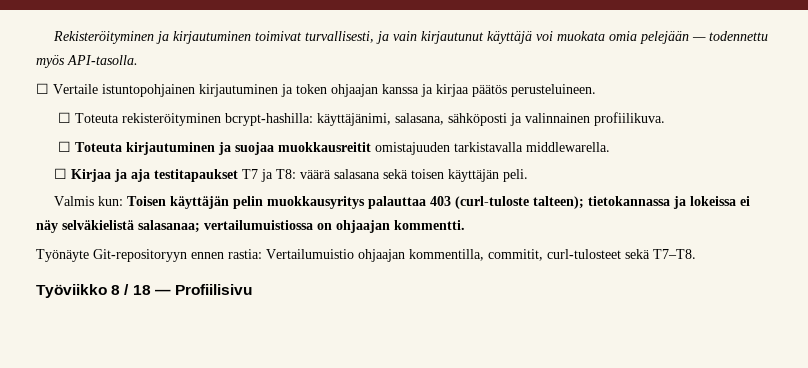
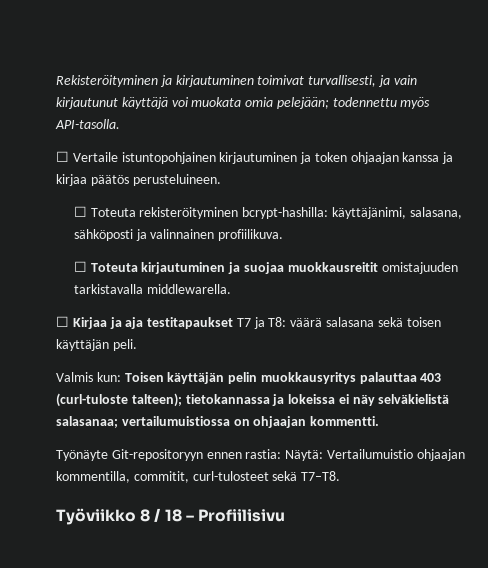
- Rekisteröityminen ja kirjautuminen toimivat turvallisesti, ja vain kirjautunut käyttäjä voi muokata omia pelejään — todennettu myös API-tasolla.
+ Rekisteröityminen ja kirjautuminen toimivat turvallisesti, ja vain kirjautunut käyttäjä voi muokata omia pelejään; todennettu myös API-tasolla.
- Työnäyte Git-repositoryyn ennen rastia: Vertailumuistio ohjaajan kommentilla, commitit, curl-tulosteet sekä T7–T8.
+ Työnäyte Git-repositoryyn ennen rastia: Näytä: Vertailumuistio ohjaajan kommentilla, commitit, curl-tulosteet sekä T7–T8.
- Työviikko 8 / 18 — Profiilisivu
+ Työviikko 8 / 18 – Profiilisivu

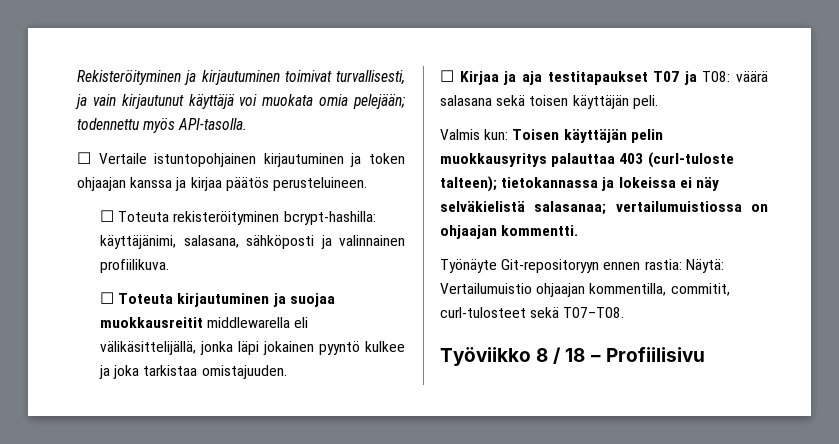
- ☐ Toteuta kirjautuminen ja suojaa muokkausreitit omistajuuden tarkistavalla middlewarella.
+ ☐ Toteuta kirjautuminen ja suojaa muokkausreitit middlewarella eli välikäsittelijällä, jonka läpi jokainen pyyntö kulkee ja joka tarkistaa omistajuuden.
- ☐ Kirjaa ja aja testitapaukset T7 ja T8: väärä salasana sekä toisen käyttäjän peli.
+ ☐ Kirjaa ja aja testitapaukset T07 ja T08: väärä salasana sekä toisen käyttäjän peli.
- Työnäyte Git-repositoryyn ennen rastia: Näytä: Vertailumuistio ohjaajan kommentilla, commitit, curl-tulosteet sekä T7–T8.
+ Työnäyte Git-repositoryyn ennen rastia: Näytä: Vertailumuistio ohjaajan kommentilla, commitit, curl-tulosteet sekä T07–T08.

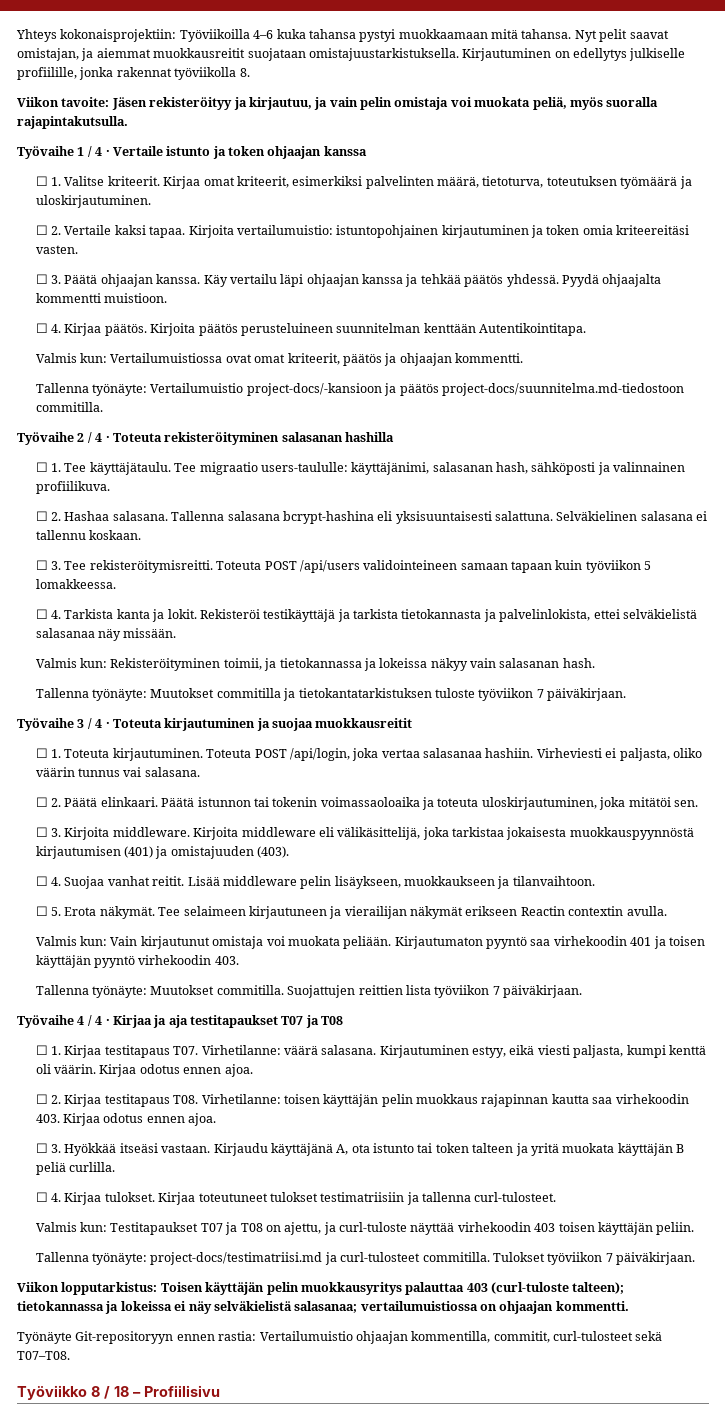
- Rekisteröityminen ja kirjautuminen toimivat turvallisesti, ja vain kirjautunut käyttäjä voi muokata omia pelejään; todennettu myös API-tasolla.
- ☐ Vertaile istuntopohjainen kirjautuminen ja token ohjaajan kanssa ja kirjaa päätös perusteluineen.
- ☐ Toteuta rekisteröityminen bcrypt-hashilla: käyttäjänimi, salasana, sähköposti ja valinnainen profiilikuva.
+ Yhteys kokonaisprojektiin: Työviikoilla 4–6 kuka tahansa pystyi muokkaamaan mitä tahansa. Nyt pelit saavat omistajan, ja aiemmat muokkausreitit suojataan omistajuustarkistuksella. Kirjautuminen on edellytys julkiselle profiilille, jonka rakennat työviikolla 8.
+ Viikon tavoite: Jäsen rekisteröityy ja kirjautuu, ja vain pelin omistaja voi muokata peliä, myös suoralla rajapintakutsulla.
+ Työvaihe 1 / 4 · Vertaile istunto ja token ohjaajan kanssa
+ ☐ 1. Valitse kriteerit. Kirjaa omat kriteerit, esimerkiksi palvelinten määrä, tietoturva, toteutuksen työmäärä ja uloskirjautuminen.
+ ☐ 2. Vertaile kaksi tapaa. Kirjoita vertailumuistio: istuntopohjainen kirjautuminen ja token omia kriteereitäsi vasten.
+ ☐ 3. Päätä ohjaajan kanssa. Käy vertailu läpi ohjaajan kanssa ja tehkää päätös yhdessä. Pyydä ohjaajalta kommentti muistioon.
+ ☐ 4. Kirjaa päätös. Kirjoita päätös perusteluineen suunnitelman kenttään Autentikointitapa.
+ Valmis kun: Vertailumuistiossa ovat omat kriteerit, päätös ja ohjaajan kommentti.
+ Tallenna työnäyte: Vertailumuistio project-docs/-kansioon ja päätös project-docs/suunnitelma.md-tiedostoon commitilla.
+ Työvaihe 2 / 4 · Toteuta rekisteröityminen salasanan hashilla
+ ☐ 1. Tee käyttäjätaulu. Tee migraatio users-taululle: käyttäjänimi, salasanan hash, sähköposti ja valinnainen profiilikuva.
- ☐ Toteuta kirjautuminen ja suojaa muokkausreitit middlewarella eli välikäsittelijällä, jonka läpi jokainen pyyntö kulkee ja joka tarkistaa omistajuuden.
- ☐ Kirjaa ja aja testitapaukset T07 ja T08: väärä salasana sekä toisen käyttäjän peli.
- Valmis kun: Toisen käyttäjän pelin muokkausyritys palauttaa 403 (curl-tuloste talteen); tietokannassa ja lokeissa ei näy selväkielistä salasanaa; vertailumuistiossa on ohjaajan kommentti.
+ ☐ 2. Hashaa salasana. Tallenna salasana bcrypt-hashina eli yksisuuntaisesti salattuna. Selväkielinen salasana ei tallennu koskaan.
+ ☐ 3. Tee rekisteröitymisreitti. Toteuta POST /api/users validointeineen samaan tapaan kuin työviikon 5 lomakkeessa.
+ ☐ 4. Tarkista kanta ja lokit. Rekisteröi testikäyttäjä ja tarkista tietokannasta ja palvelinlokista, ettei selväkielistä salasanaa näy missään.
+ Valmis kun: Rekisteröityminen toimii, ja tietokannassa ja lokeissa näkyy vain salasanan hash.
+ Tallenna työnäyte: Muutokset commitilla ja tietokantatarkistuksen tuloste työviikon 7 päiväkirjaan.
+ Työvaihe 3 / 4 · Toteuta kirjautuminen ja suojaa muokkausreitit
+ ☐ 1. Toteuta kirjautuminen. Toteuta POST /api/login, joka vertaa salasanaa hashiin. Virheviesti ei paljasta, oliko väärin tunnus vai salasana.
+ ☐ 2. Päätä elinkaari. Päätä istunnon tai tokenin voimassaoloaika ja toteuta uloskirjautuminen, joka mitätöi sen.
+ ☐ 3. Kirjoita middleware. Kirjoita middleware eli välikäsittelijä, joka tarkistaa jokaisesta muokkauspyynnöstä kirjautumisen (401) ja omistajuuden (403).
+ ☐ 4. Suojaa vanhat reitit. Lisää middleware pelin lisäykseen, muokkaukseen ja tilanvaihtoon.
+ ☐ 5. Erota näkymät. Tee selaimeen kirjautuneen ja vierailijan näkymät erikseen Reactin contextin avulla.
+ Valmis kun: Vain kirjautunut omistaja voi muokata peliään. Kirjautumaton pyyntö saa virhekoodin 401 ja toisen käyttäjän pyyntö virhekoodin 403.
+ Tallenna työnäyte: Muutokset commitilla. Suojattujen reittien lista työviikon 7 päiväkirjaan.
+ Työvaihe 4 / 4 · Kirjaa ja aja testitapaukset T07 ja T08
+ ☐ 1. Kirjaa testitapaus T07. Virhetilanne: väärä salasana. Kirjautuminen estyy, eikä viesti paljasta, kumpi kenttä oli väärin. Kirjaa odotus ennen ajoa.
+ ☐ 2. Kirjaa testitapaus T08. Virhetilanne: toisen käyttäjän pelin muokkaus rajapinnan kautta saa virhekoodin 403. Kirjaa odotus ennen ajoa.
+ ☐ 3. Hyökkää itseäsi vastaan. Kirjaudu käyttäjänä A, ota istunto tai token talteen ja yritä muokata käyttäjän B peliä curlilla.
+ ☐ 4. Kirjaa tulokset. Kirjaa toteutuneet tulokset testimatriisiin ja tallenna curl-tulosteet.
+ Valmis kun: Testitapaukset T07 ja T08 on ajettu, ja curl-tuloste näyttää virhekoodin 403 toisen käyttäjän peliin.
+ Tallenna työnäyte: project-docs/testimatriisi.md ja curl-tulosteet commitilla. Tulokset työviikon 7 päiväkirjaan.
+ Viikon lopputarkistus: Toisen käyttäjän pelin muokkausyritys palauttaa 403 (curl-tuloste talteen); tietokannassa ja lokeissa ei näy selväkielistä salasanaa; vertailumuistiossa on ohjaajan kommentti.
- Työnäyte Git-repositoryyn ennen rastia: Näytä: Vertailumuistio ohjaajan kommentilla, commitit, curl-tulosteet sekä T07–T08.
+ Työnäyte Git-repositoryyn ennen rastia: Vertailumuistio ohjaajan kommentilla, commitit, curl-tulosteet sekä T07–T08.

